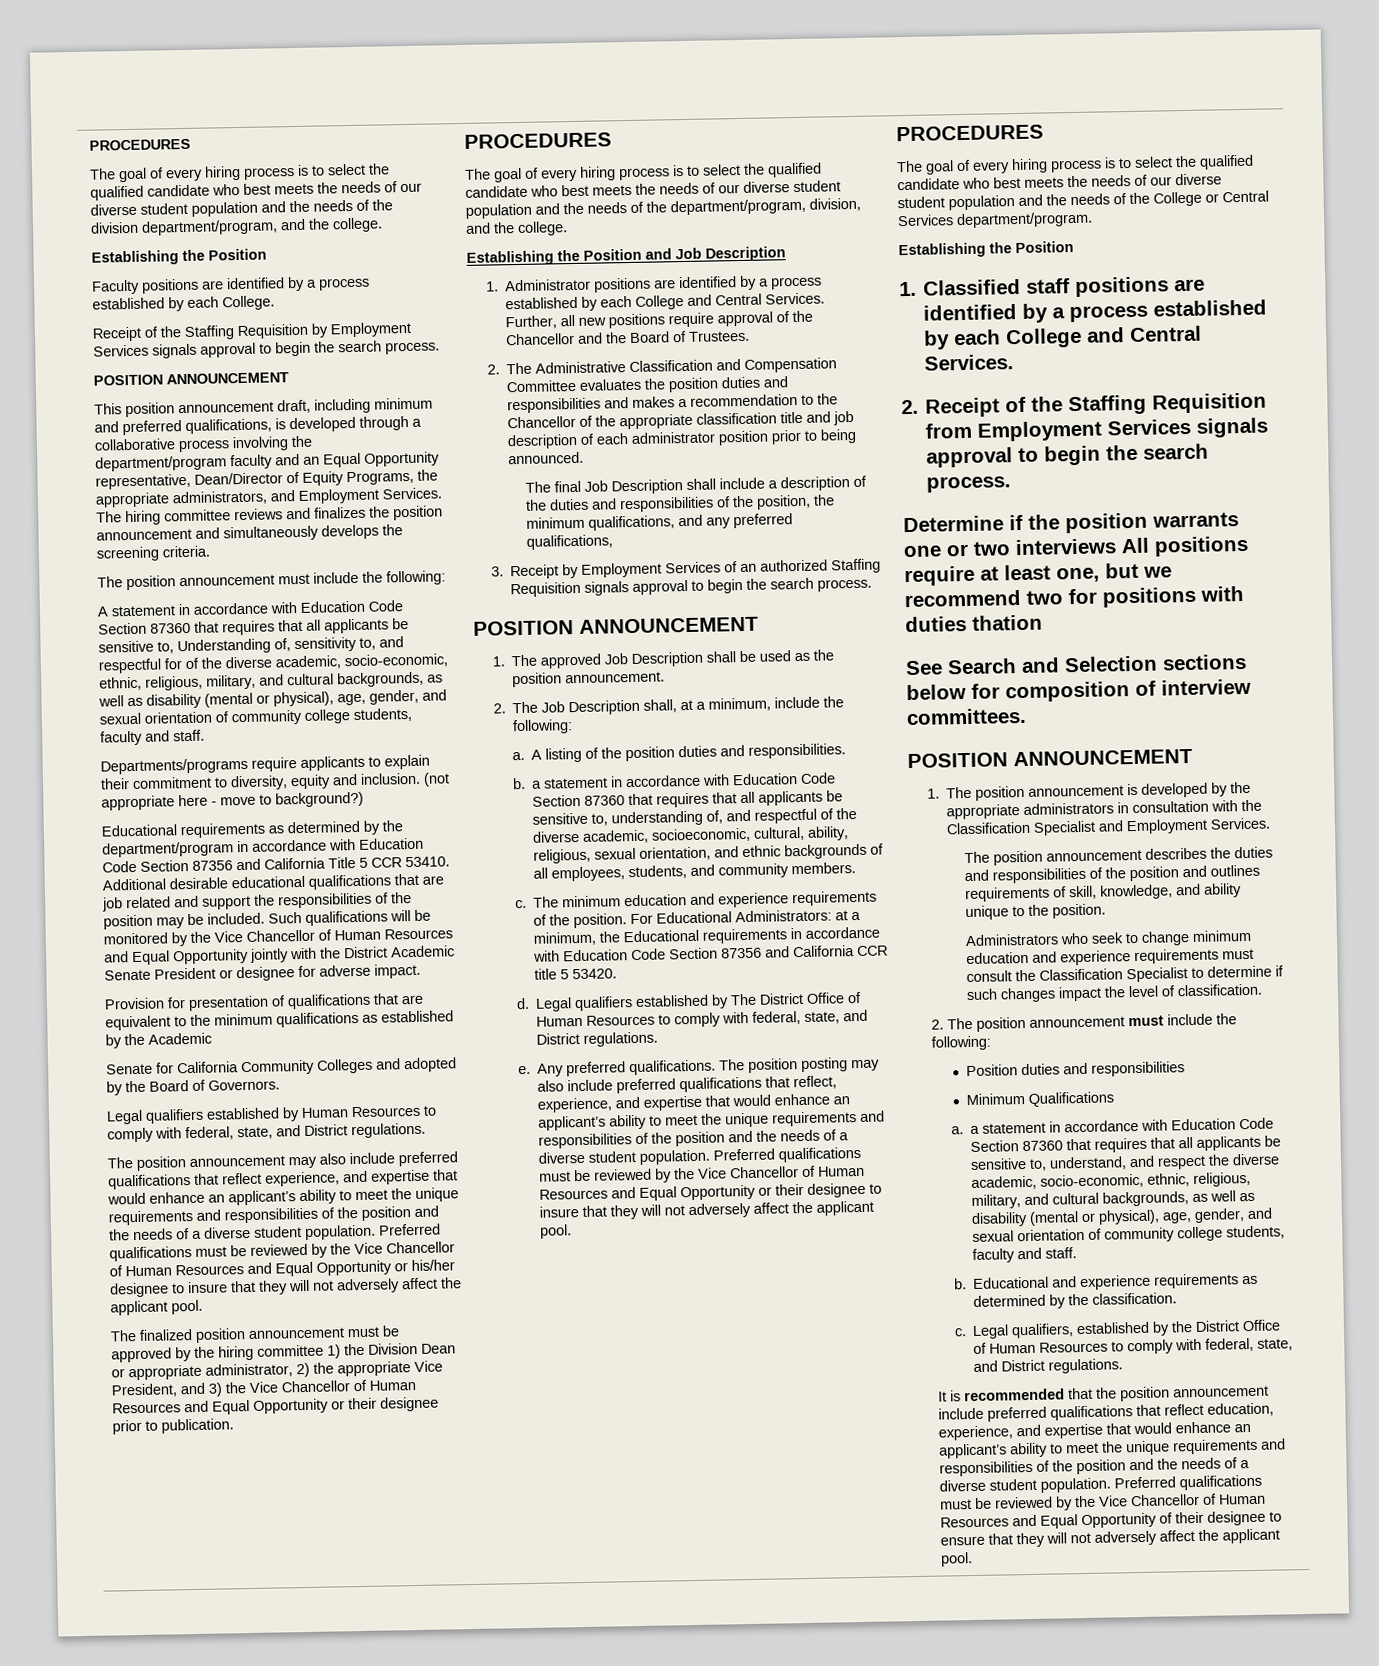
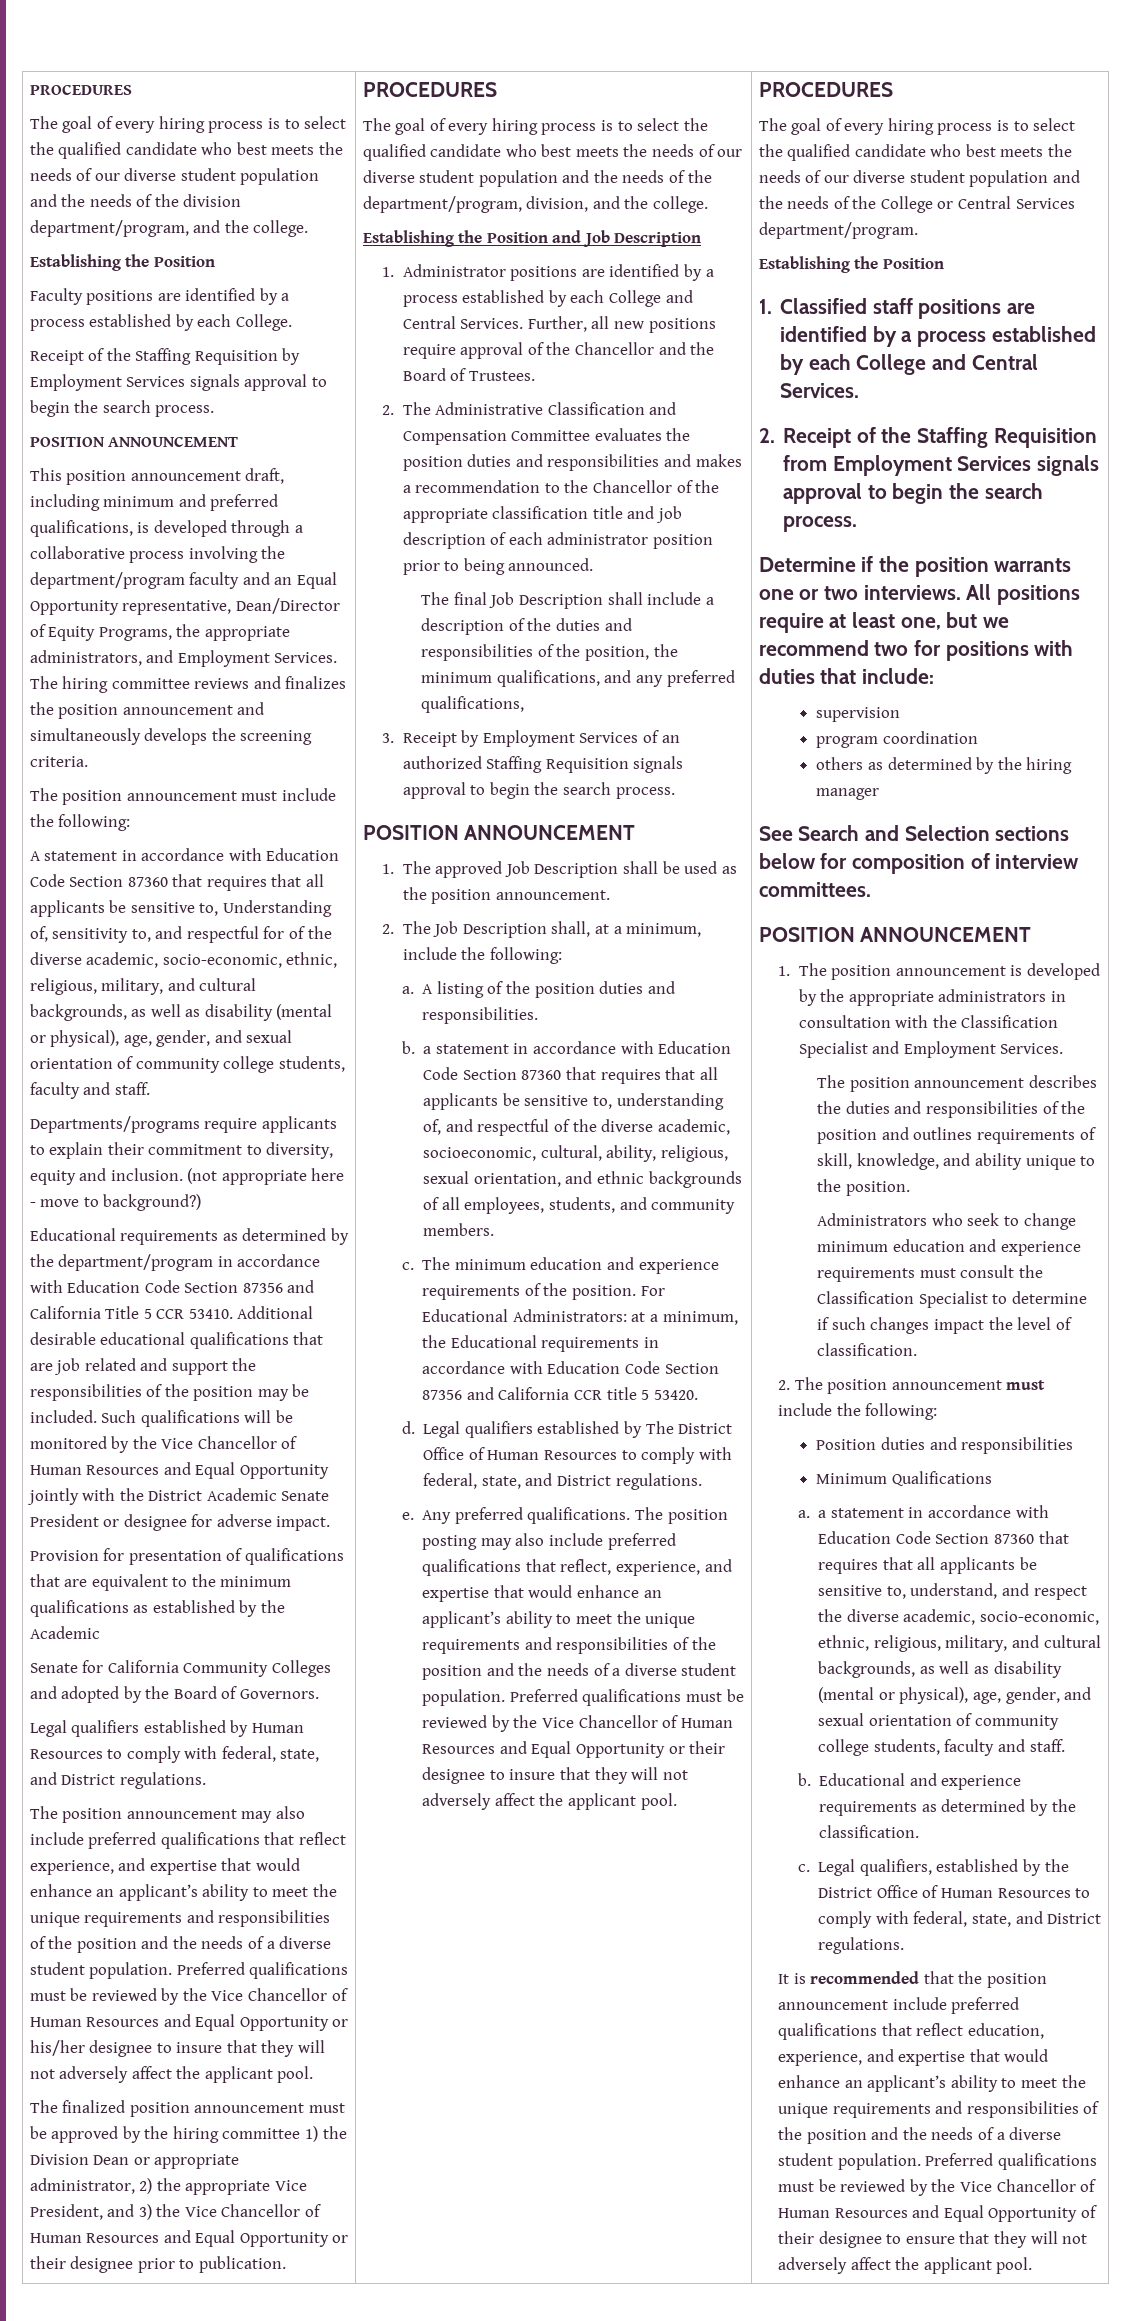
- Determine if the position warrants one or two interviews All positions require at least one, but we recommend two for positions with duties thation
+ Determine if the position warrants one or two interviews. All positions require at least one, but we recommend two for positions with duties that include:
+ supervision
+ program coordination
+ others as determined by the hiring manager

